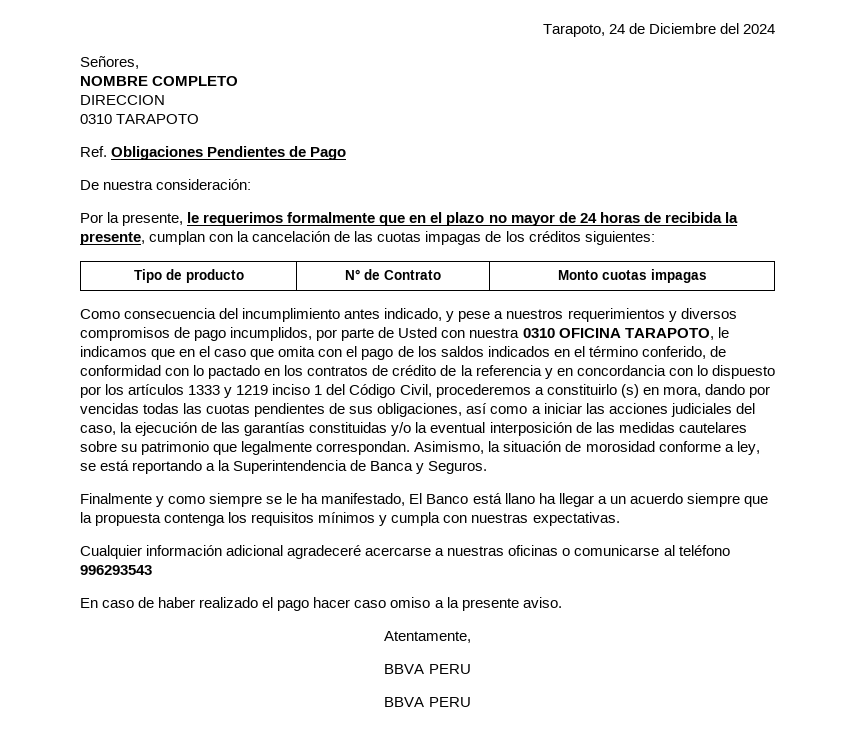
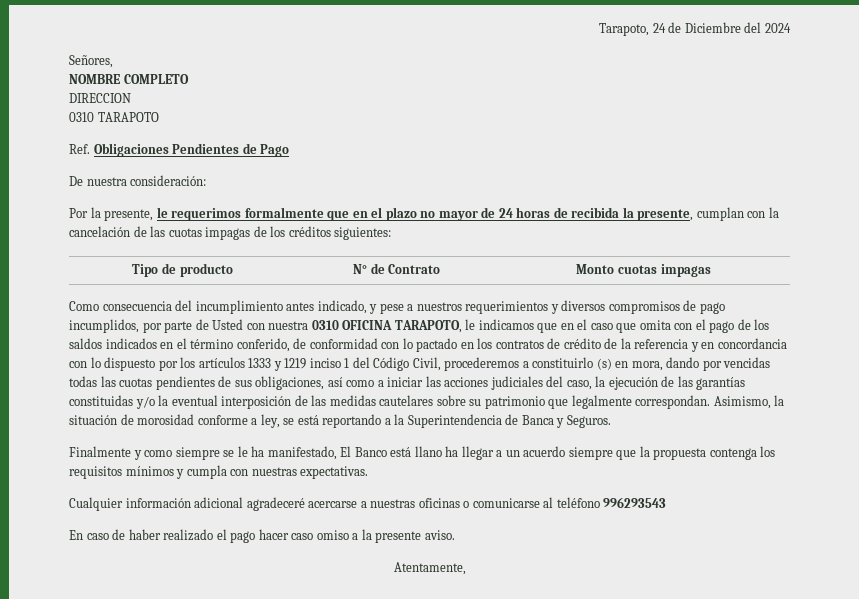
  Atentamente,
- BBVA PERU
- BBVA PERU

